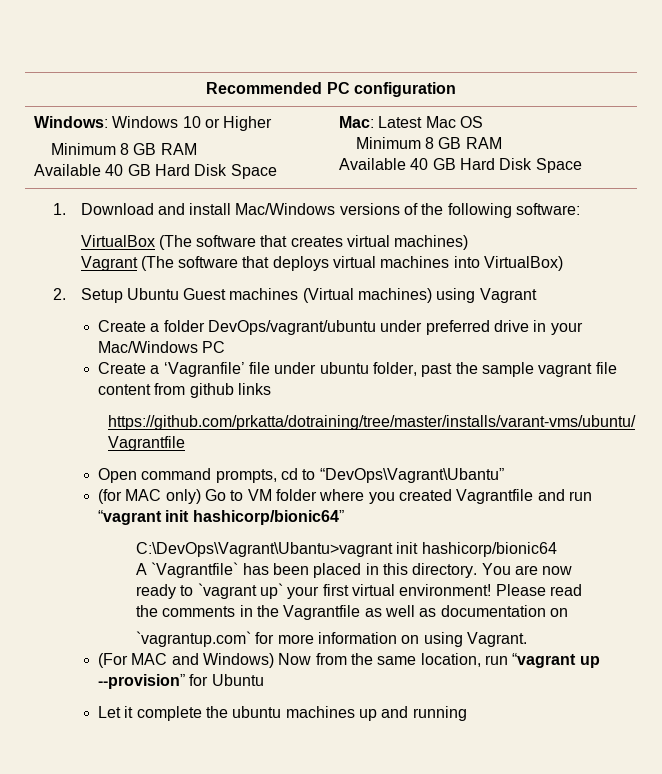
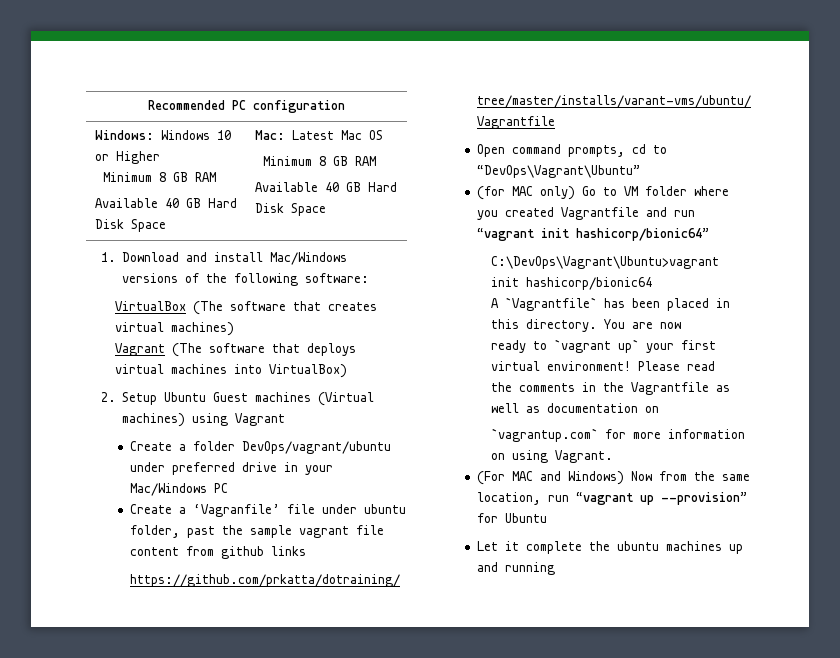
- Open command prompts, cd to “DevOps\Vagrant\Ubantu”
+ Open command prompts, cd to “DevOps\Vagrant\Ubuntu”
- C:\DevOps\Vagrant\Ubantu>vagrant init hashicorp/bionic64
+ C:\DevOps\Vagrant\Ubuntu>vagrant init hashicorp/bionic64

